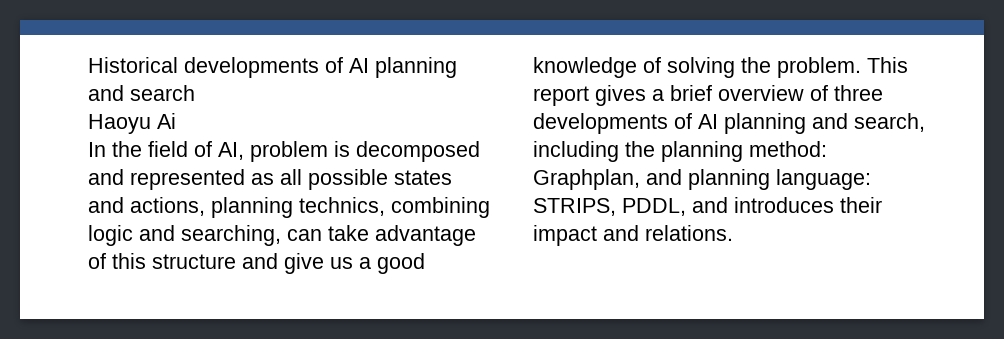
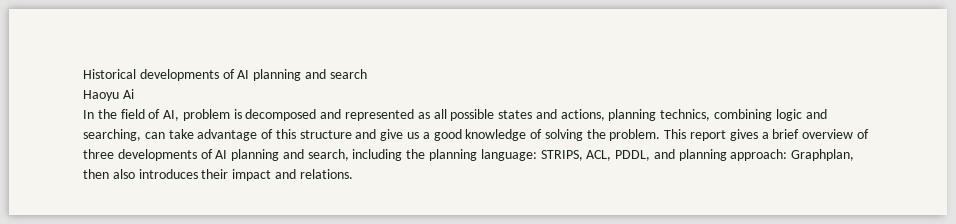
- This report gives a brief overview of three developments of AI planning and search, including the planning method: Graphplan, and planning language: STRIPS, PDDL, and introduces their impact and relations.
+ This report gives a brief overview of three developments of AI planning and search, including the planning language: STRIPS, ACL, PDDL, and planning approach: Graphplan, then also introduces their impact and relations.

